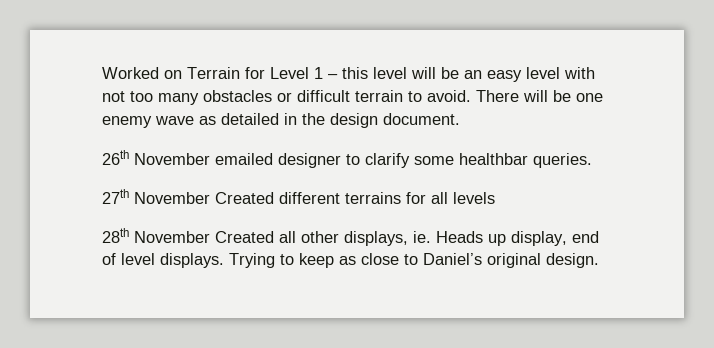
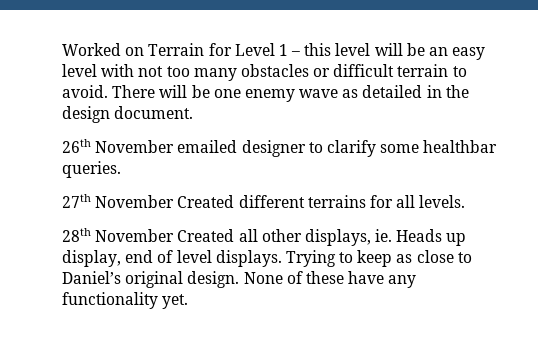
- 27th November Created different terrains for all levels
+ 27th November Created different terrains for all levels.
+ None of these have any functionality yet.

